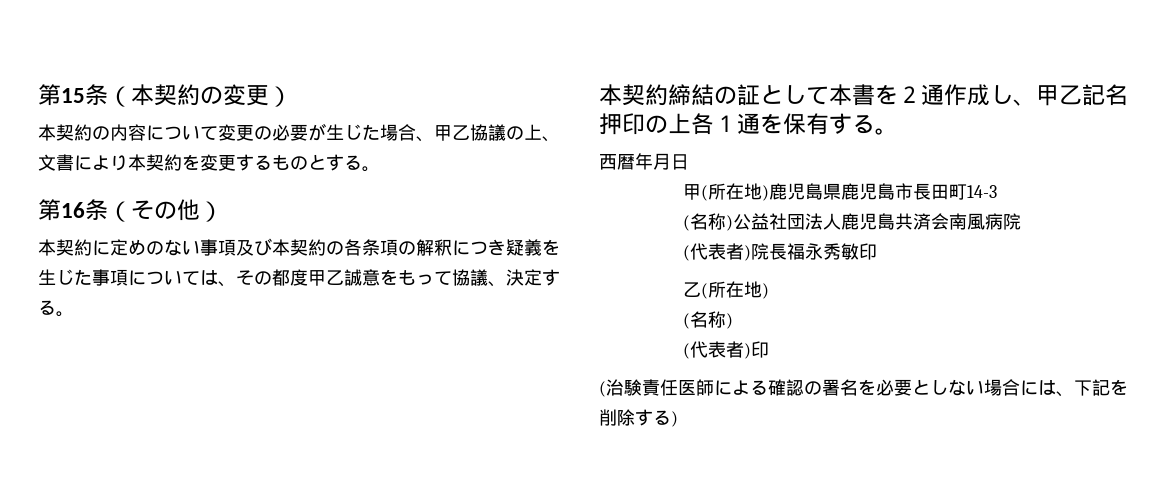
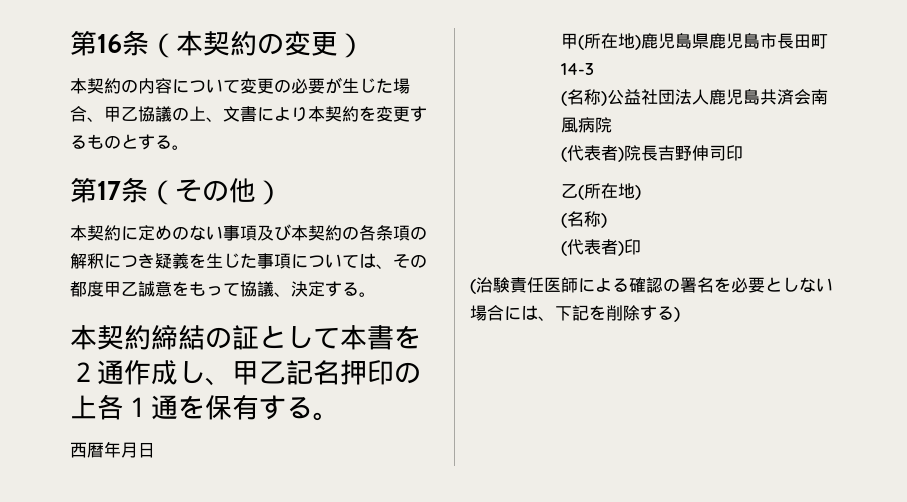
- 第15条（本契約の変更）
+ 第16条（本契約の変更）
- 第16条（その他）
+ 第17条（その他）
- (代表者)院長福永秀敏印
+ (代表者)院長吉野伸司印

